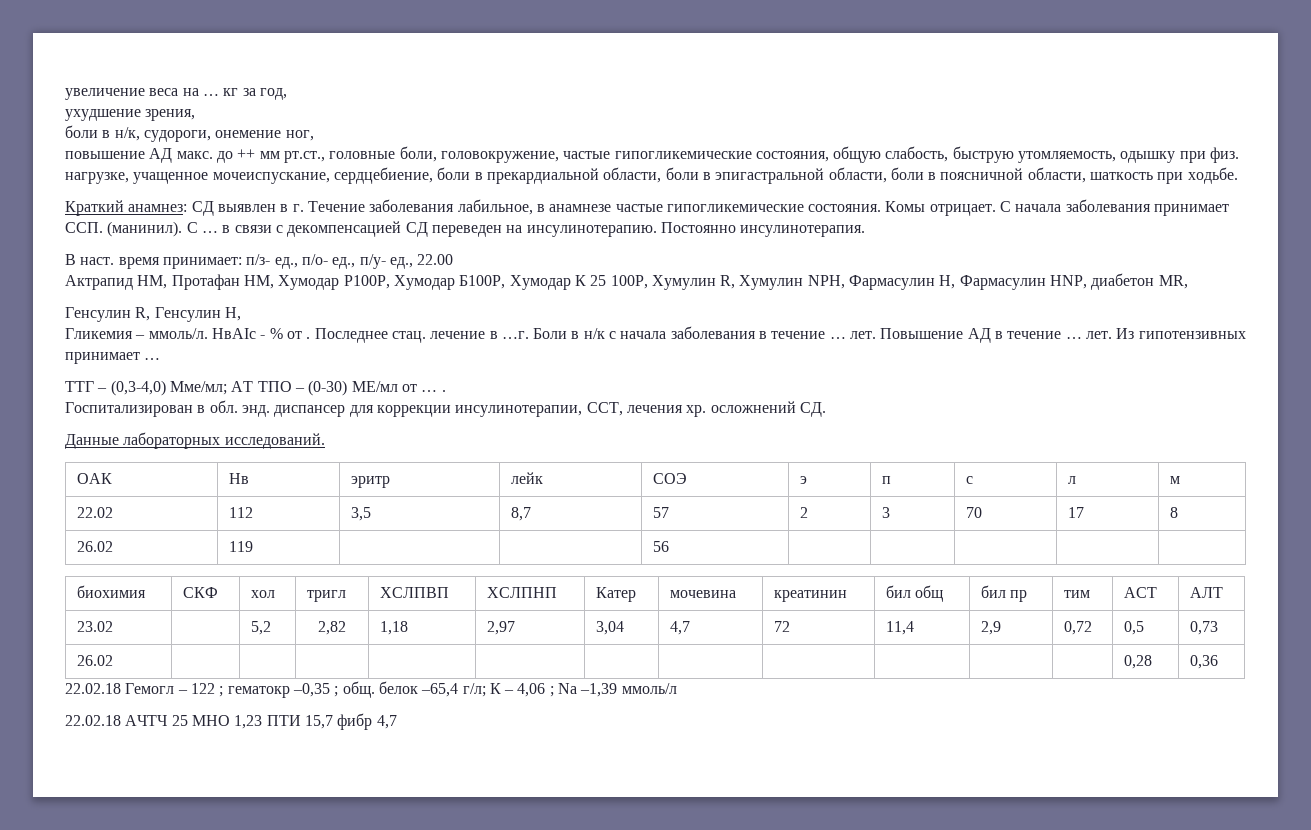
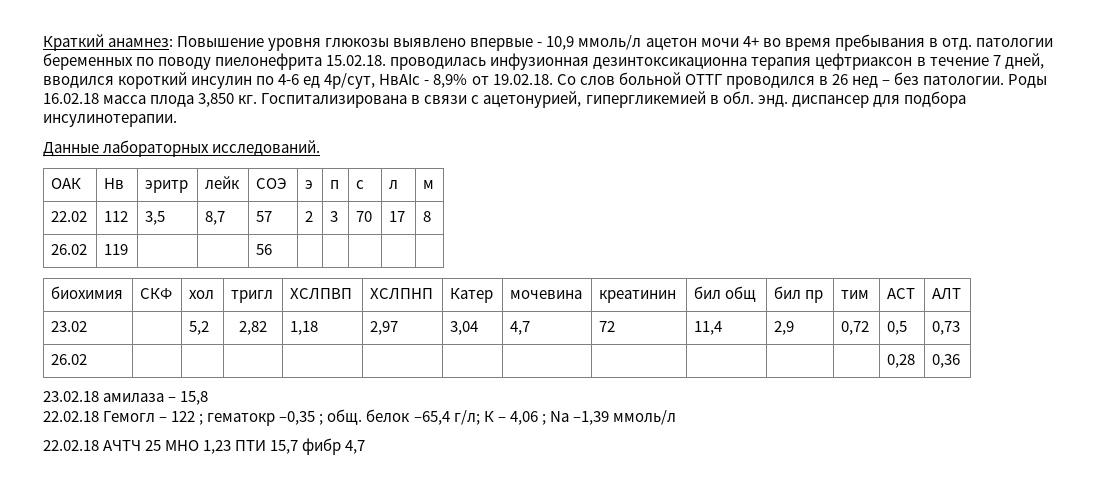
- увеличение веса на … кг за год,
- ухудшение зрения,
- боли в н/к, судороги, онемение ног,
- повышение АД макс. до ++ мм рт.ст., головные боли, головокружение, частые гипогликемические состояния, общую слабость, быструю утомляемость, одышку при физ. нагрузке, учащенное мочеиспускание, сердцебиение, боли в прекардиальной области, боли в эпигастральной области, боли в поясничной области, шаткость при ходьбе.
- Краткий анамнез: СД выявлен в г. Течение заболевания лабильное, в анамнезе частые гипогликемические состояния. Комы отрицает. С начала заболевания принимает ССП. (манинил). С … в связи с декомпенсацией СД переведен на инсулинотерапию. Постоянно инсулинотерапия.
- В наст. время принимает: п/з- ед., п/о- ед., п/у- ед., 22.00
- Актрапид НМ, Протафан НМ, Хумодар Р100Р, Хумодар Б100Р, Хумодар К 25 100Р, Хумулин R, Хумулин NРН, Фармасулин Н, Фармасулин НNР, диабетон МR,
- Генсулин R, Генсулин Н,
- Гликемия – ммоль/л. НвАIс - % от . Последнее стац. лечение в …г. Боли в н/к с начала заболевания в течение … лет. Повышение АД в течение … лет. Из гипотензивных принимает …
- ТТГ – (0,3-4,0) Мме/мл; АТ ТПО – (0-30) МЕ/мл от … .
- Госпитализирован в обл. энд. диспансер для коррекции инсулинотерапии, ССТ, лечения хр. осложнений СД.
+ Краткий анамнез: Повышение уровня глюкозы выявлено впервые - 10,9 ммоль/л ацетон мочи 4+ во время пребывания в отд. патологии беременных по поводу пиелонефрита 15.02.18. проводилась инфузионная дезинтоксикационна терапия цефтриаксон в течение 7 дней, вводился короткий инсулин по 4-6 ед 4р/сут, НвАIс - 8,9% от 19.02.18. Со слов больной ОТТГ проводился в 26 нед – без патологии. Роды 16.02.18 масса плода 3,850 кг. Госпитализирована в связи с ацетонурией, гипергликемией в обл. энд. диспансер для подбора инсулинотерапии.
+ 23.02.18 амилаза – 15,8

